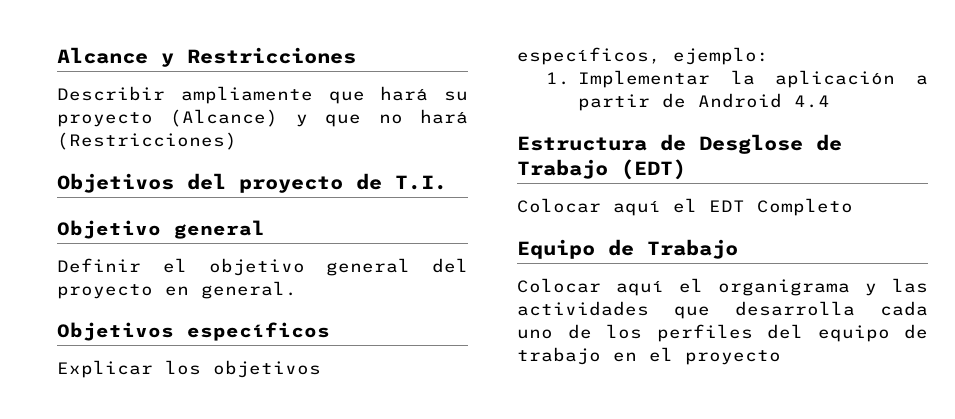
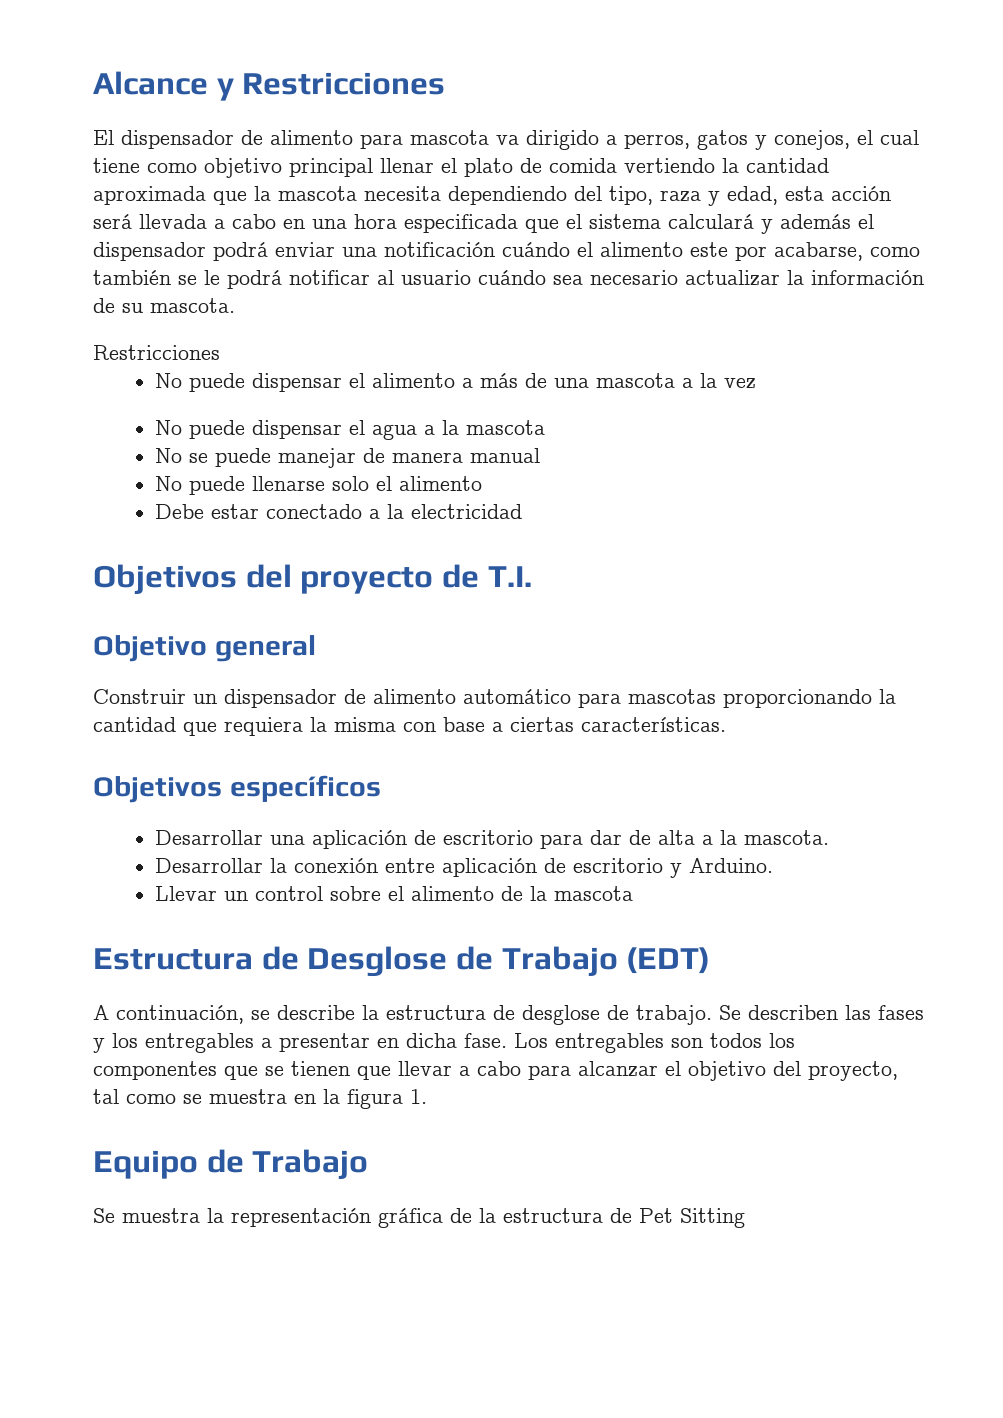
- Describir ampliamente que hará su proyecto (Alcance) y que no hará (Restricciones)
+ El dispensador de alimento para mascota va dirigido a perros, gatos y conejos, el cual tiene como objetivo principal llenar el plato de comida vertiendo la cantidad aproximada que la mascota necesita dependiendo del tipo, raza y edad, esta acción será llevada a cabo en una hora especificada que el sistema calculará y además el dispensador podrá enviar una notificación cuándo el alimento este por acabarse, como también se le podrá notificar al usuario cuándo sea necesario actualizar la información de su mascota.
+ Restricciones
+ No puede dispensar el alimento a más de una mascota a la vez
+ No puede dispensar el agua a la mascota
+ No se puede manejar de manera manual
+ No puede llenarse solo el alimento
+ Debe estar conectado a la electricidad
- Definir el objetivo general del proyecto en general.
+ Construir un dispensador de alimento automático para mascotas proporcionando la cantidad que requiera la misma con base a ciertas características.
  Objetivos específicos
- Explicar los objetivos específicos, ejemplo:
- 1. Implementar la aplicación a partir de Android 4.4
+ Desarrollar una aplicación de escritorio para dar de alta a la mascota.
+ Desarrollar la conexión entre aplicación de escritorio y Arduino.
+ Llevar un control sobre el alimento de la mascota
- Colocar aquí el EDT Completo
+ A continuación, se describe la estructura de desglose de trabajo. Se describen las fases y los entregables a presentar en dicha fase. Los entregables son todos los componentes que se tienen que llevar a cabo para alcanzar el objetivo del proyecto, tal como se muestra en la figura 1.
  Equipo de Trabajo
- Colocar aquí el organigrama y las actividades que desarrolla cada uno de los perfiles del equipo de trabajo en el proyecto
+ Se muestra la representación gráfica de la estructura de Pet Sitting

